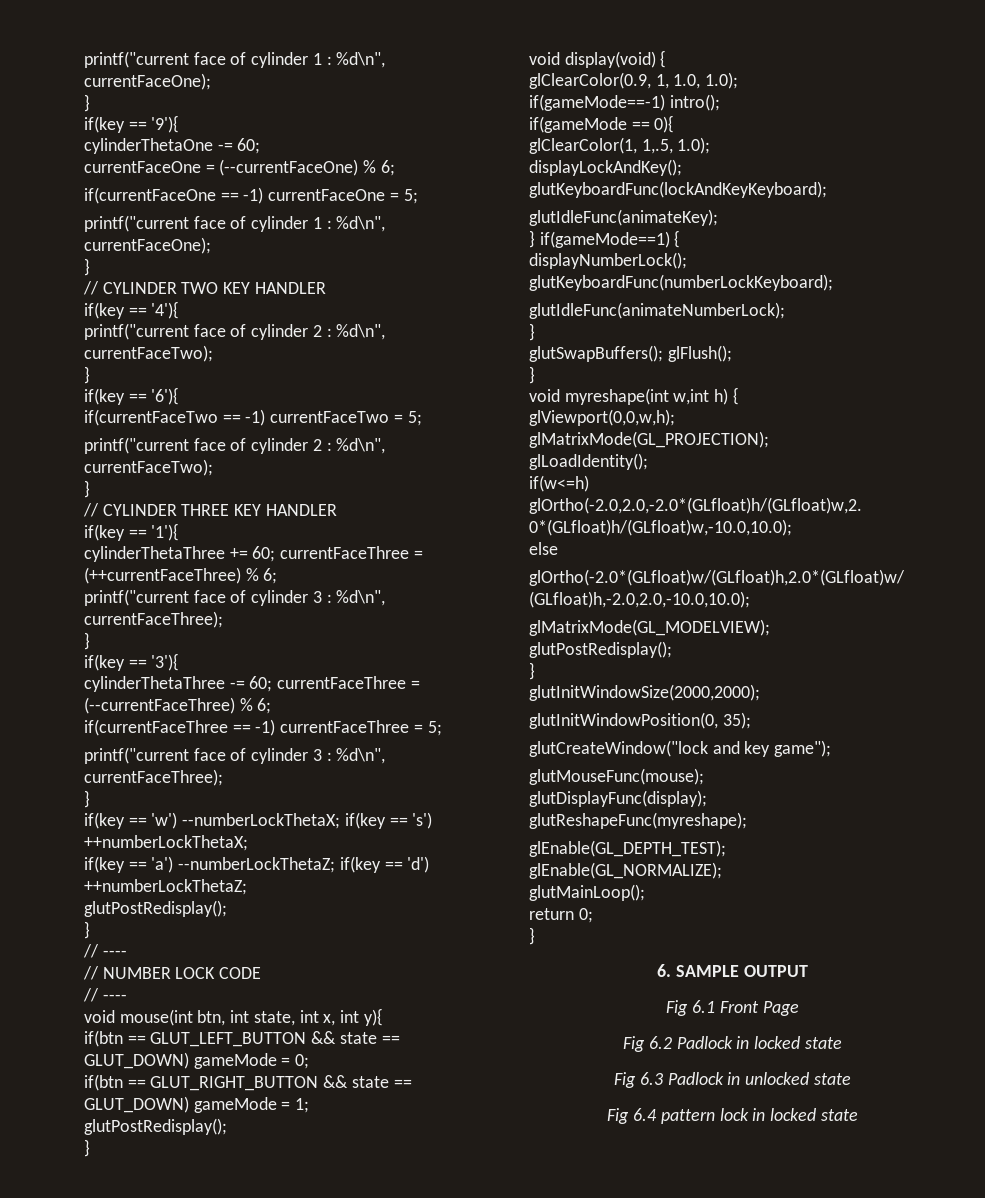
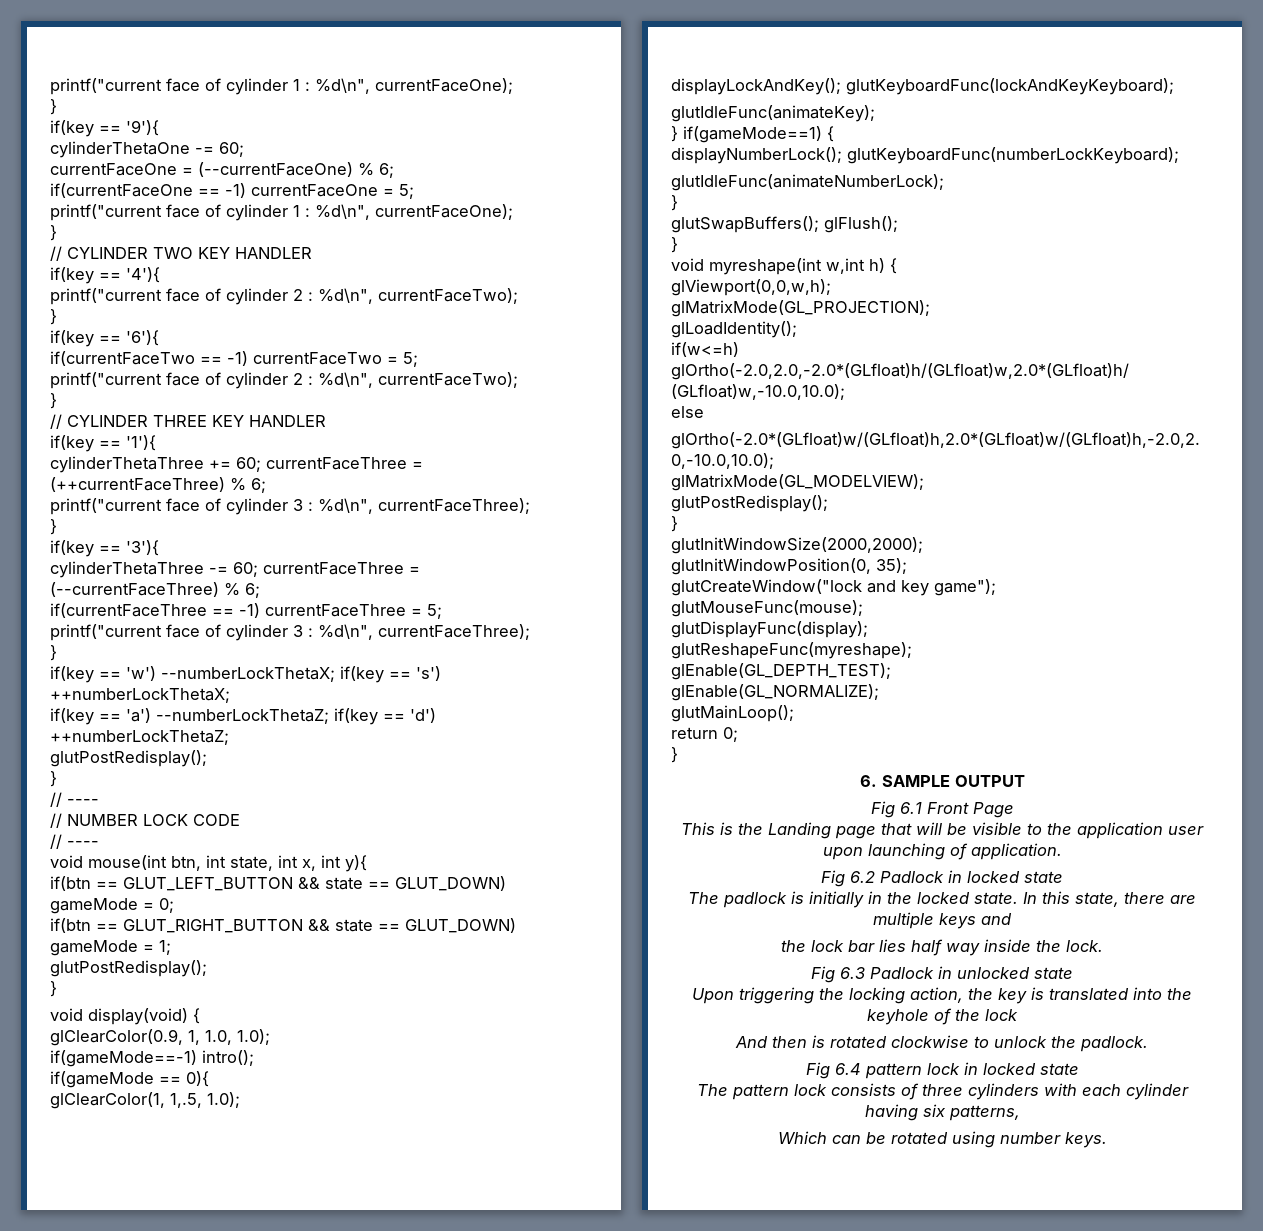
+ This is the Landing page that will be visible to the application user upon launching of application.
+ The padlock is initially in the locked state. In this state, there are multiple keys and
+ the lock bar lies half way inside the lock.
+ Upon triggering the locking action, the key is translated into the keyhole of the lock
+ And then is rotated clockwise to unlock the padlock.
+ The pattern lock consists of three cylinders with each cylinder having six patterns,
+ Which can be rotated using number keys.

